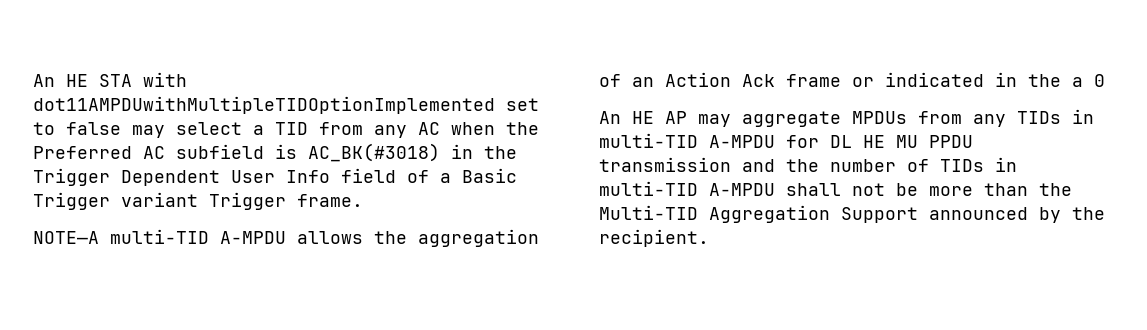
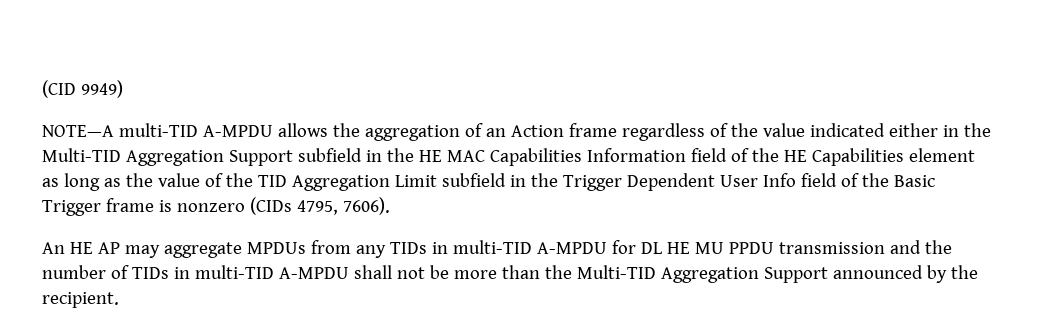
- An HE STA with dot11AMPDUwithMultipleTIDOptionImplemented set to false may select a TID from any AC when the Preferred AC subfield is AC_BK(#3018) in the Trigger Dependent User Info field of a Basic Trigger variant Trigger frame.
+ (CID 9949)
- NOTE—A multi-TID A-MPDU allows the aggregation of an Action Ack frame or indicated in the a 0
+ NOTE—A multi-TID A-MPDU allows the aggregation of an Action frame regardless of the value indicated either in the Multi-TID Aggregation Support subfield in the HE MAC Capabilities Information field of the HE Capabilities element as long as the value of the TID Aggregation Limit subfield in the Trigger Dependent User Info field of the Basic Trigger frame is nonzero (CIDs 4795, 7606).

